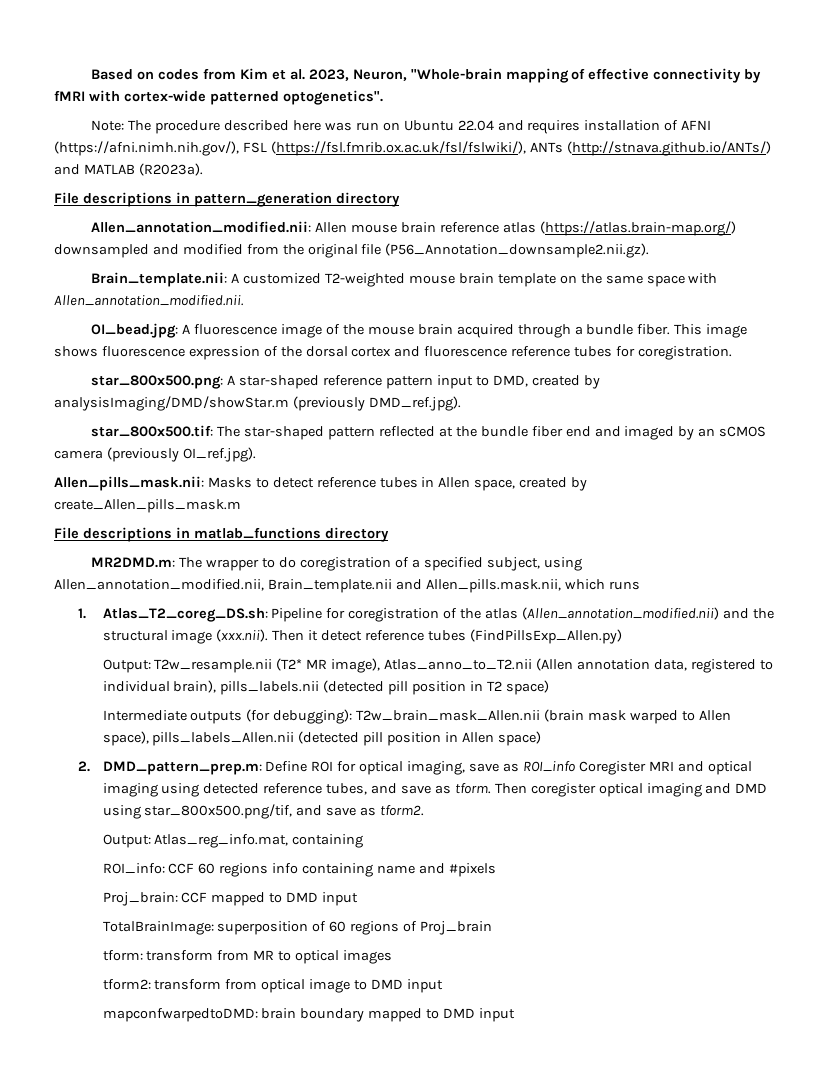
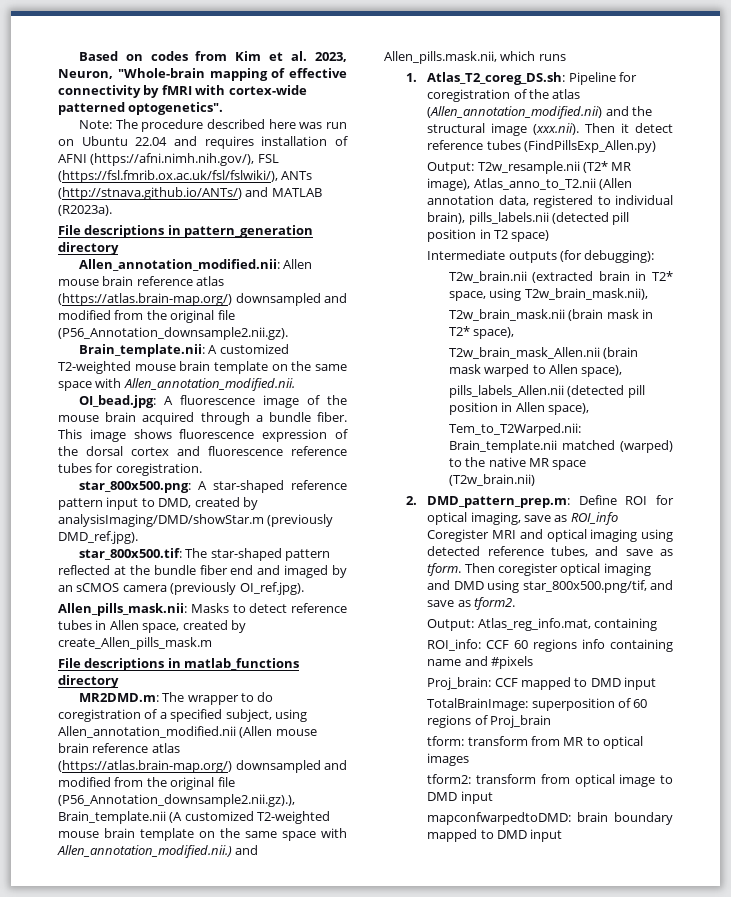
- MR2DMD.m: The wrapper to do coregistration of a specified subject, using Allen_annotation_modified.nii, Brain_template.nii and Allen_pills.mask.nii, which runs
+ MR2DMD.m: The wrapper to do coregistration of a specified subject, using Allen_annotation_modified.nii (Allen mouse brain reference atlas (https://atlas.brain-map.org/) downsampled and modified from the original file (P56_Annotation_downsample2.nii.gz).), Brain_template.nii (A customized T2-weighted mouse brain template on the same space with Allen_annotation_modified.nii.) and Allen_pills.mask.nii, which runs
- Intermediate outputs (for debugging): T2w_brain_mask_Allen.nii (brain mask warped to Allen space), pills_labels_Allen.nii (detected pill position in Allen space)
+ Intermediate outputs (for debugging):
+ T2w_brain.nii (extracted brain in T2* space, using T2w_brain_mask.nii),
+ T2w_brain_mask.nii (brain mask in T2* space),
+ T2w_brain_mask_Allen.nii (brain mask warped to Allen space),
+ pills_labels_Allen.nii (detected pill position in Allen space),
+ Tem_to_T2Warped.nii: Brain_template.nii matched (warped) to the native MR space (T2w_brain.nii)

